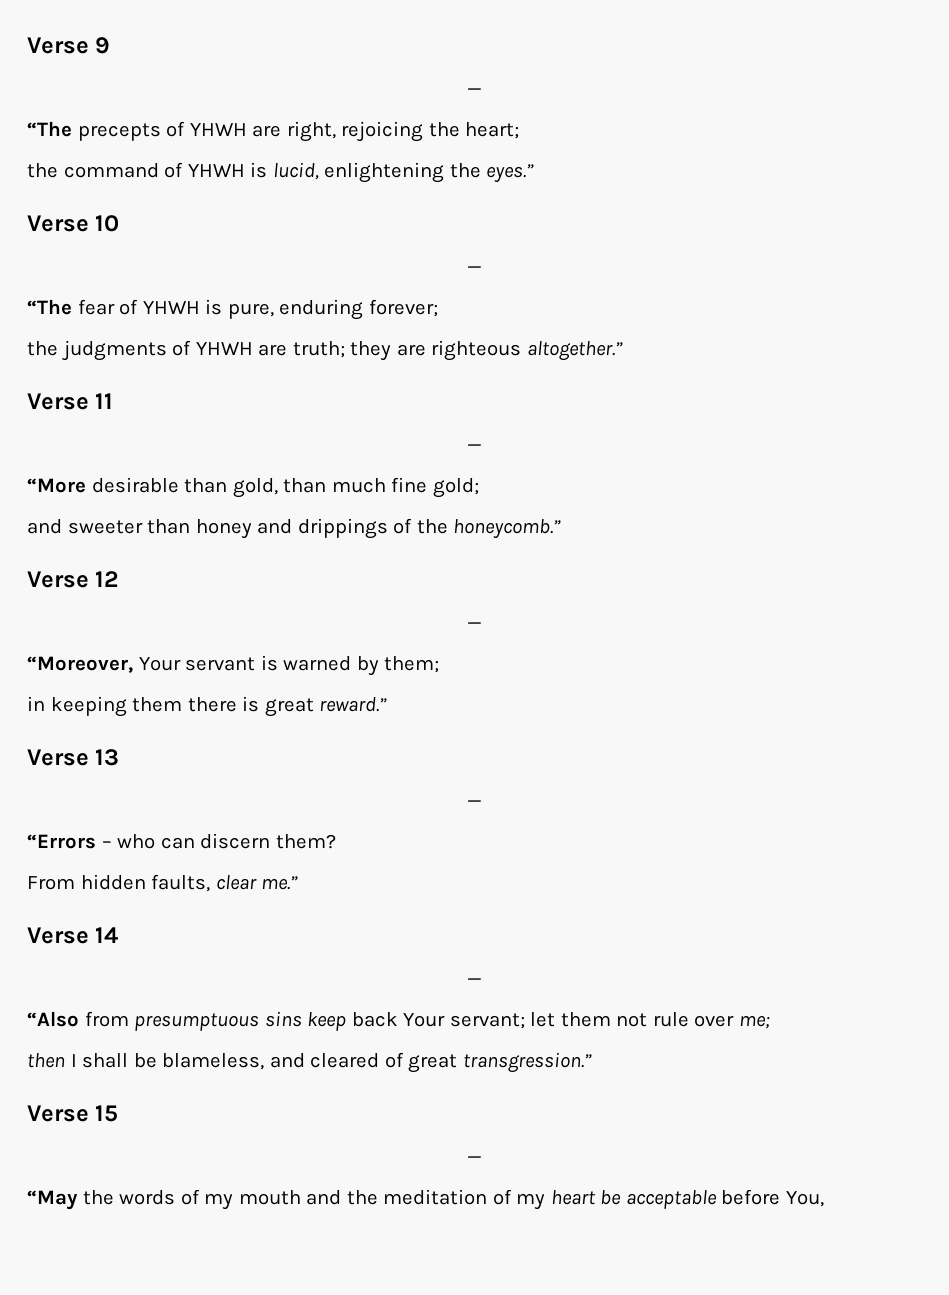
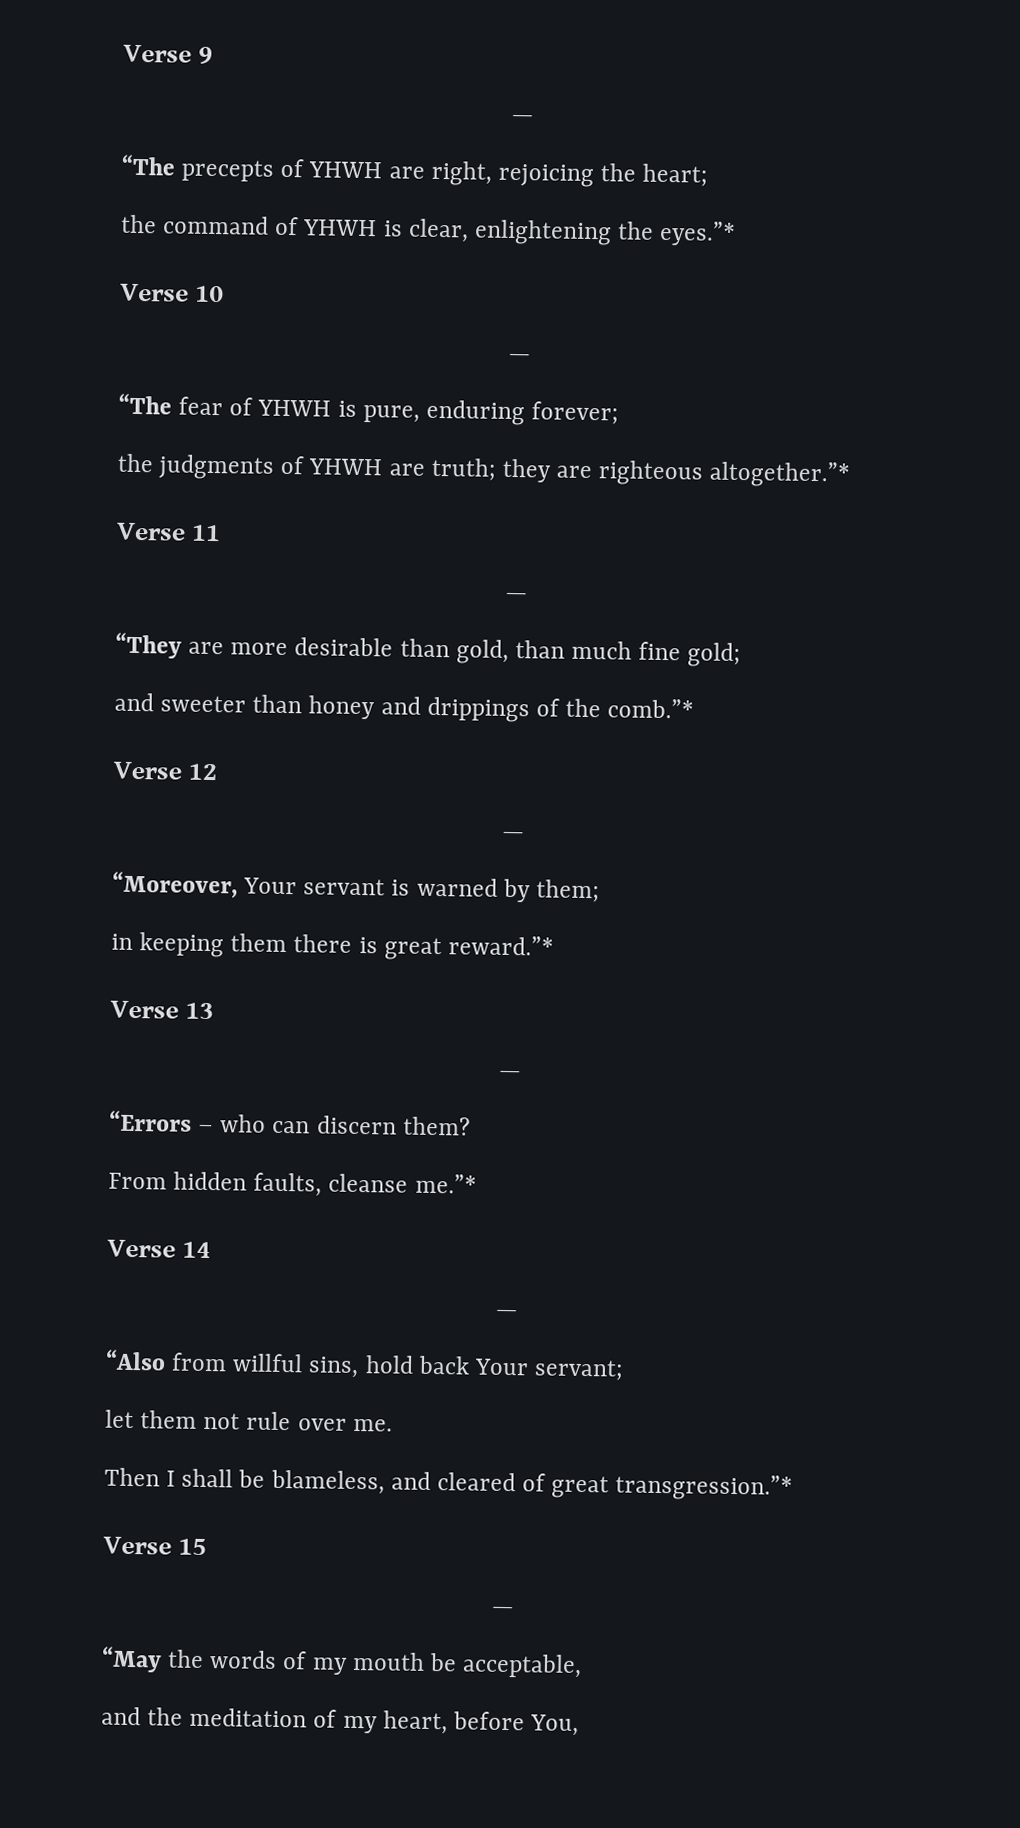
- the command of YHWH is lucid, enlightening the eyes.”
+ the command of YHWH is clear, enlightening the eyes.”*
- the judgments of YHWH are truth; they are righteous altogether.”
+ the judgments of YHWH are truth; they are righteous altogether.”*
- “More desirable than gold, than much fine gold;
+ “They are more desirable than gold, than much fine gold;
- and sweeter than honey and drippings of the honeycomb.”
+ and sweeter than honey and drippings of the comb.”*
- in keeping them there is great reward.”
+ in keeping them there is great reward.”*
- From hidden faults, clear me.”
+ From hidden faults, cleanse me.”*
- “Also from presumptuous sins keep back Your servant; let them not rule over me;
- then I shall be blameless, and cleared of great transgression.”
+ “Also from willful sins, hold back Your servant;
+ let them not rule over me.
+ Then I shall be blameless, and cleared of great transgression.”*
- “May the words of my mouth and the meditation of my heart be acceptable before You,
+ “May the words of my mouth be acceptable,
+ and the meditation of my heart, before You,

